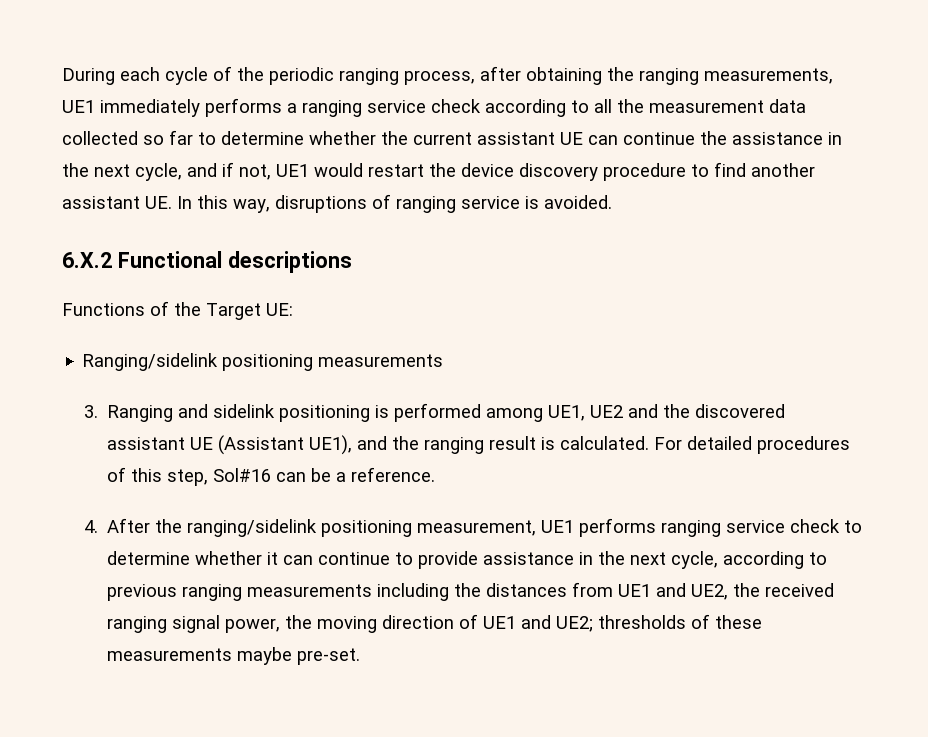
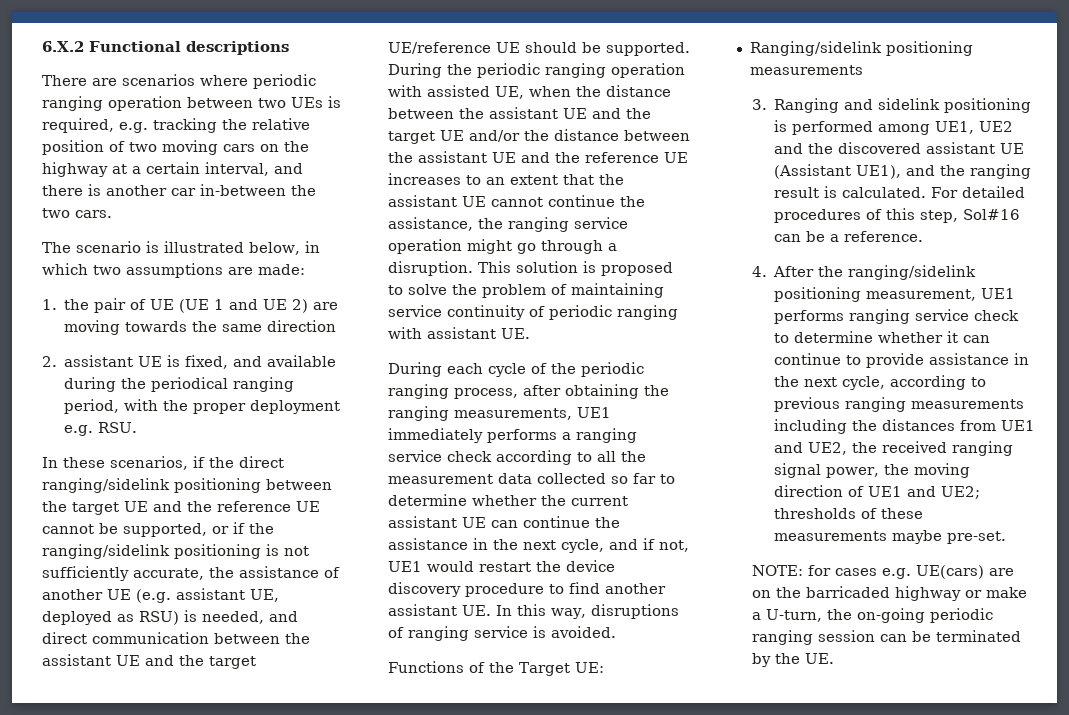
+ 6.X.2 Functional descriptions
+ There are scenarios where periodic ranging operation between two UEs is required, e.g. tracking the relative position of two moving cars on the highway at a certain interval, and there is another car in-between the two cars.
+ The scenario is illustrated below, in which two assumptions are made:
+ 1. the pair of UE (UE 1 and UE 2) are moving towards the same direction
+ 2. assistant UE is fixed, and available during the periodical ranging period, with the proper deployment e.g. RSU.
+ In these scenarios, if the direct ranging/sidelink positioning between the target UE and the reference UE cannot be supported, or if the ranging/sidelink positioning is not sufficiently accurate, the assistance of another UE (e.g. assistant UE, deployed as RSU) is needed, and direct communication between the assistant UE and the target UE/reference UE should be supported. During the periodic ranging operation with assisted UE, when the distance between the assistant UE and the target UE and/or the distance between the assistant UE and the reference UE increases to an extent that the assistant UE cannot continue the assistance, the ranging service operation might go through a disruption. This solution is proposed to solve the problem of maintaining service continuity of periodic ranging with assistant UE.
- 6.X.2 Functional descriptions
+ NOTE: for cases e.g. UE(cars) are on the barricaded highway or make a U-turn, the on-going periodic ranging session can be terminated by the UE.

